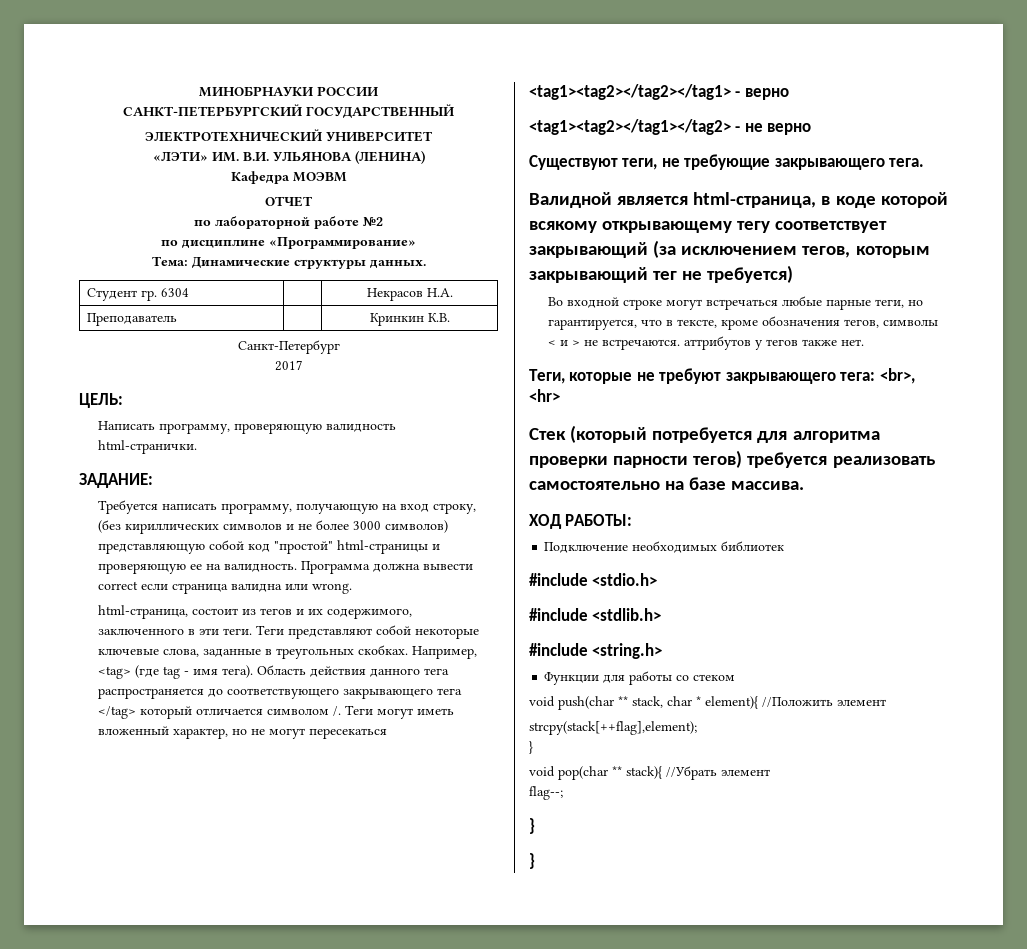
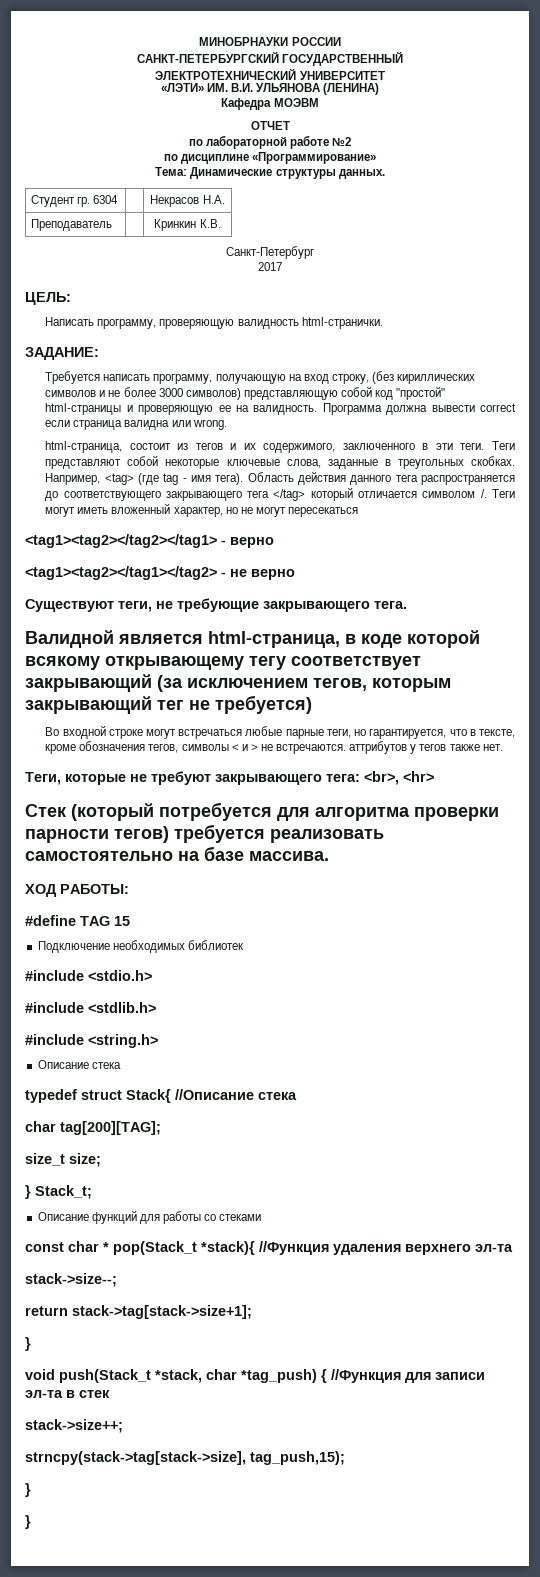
+ #define TAG 15
- Функции для работы со стеком
- void push(char ** stack, char * element){ //Положить элемент
- strcpy(stack[++flag],element);
+ Описание стека
+ typedef struct Stack{ //Описание стека
+ char tag[200][TAG];
+ size_t size;
+ } Stack_t;
+ Описание функций для работы со стеками
+ const char * pop(Stack_t *stack){ //Функция удаления верхнего эл-та
+ stack->size--;
+ return stack->tag[stack->size+1];
  }
- void pop(char ** stack){ //Убрать элемент
- flag--;
+ void push(Stack_t *stack, char *tag_push) { //Функция для записи эл-та в стек
+ stack->size++;
+ strncpy(stack->tag[stack->size], tag_push,15);

